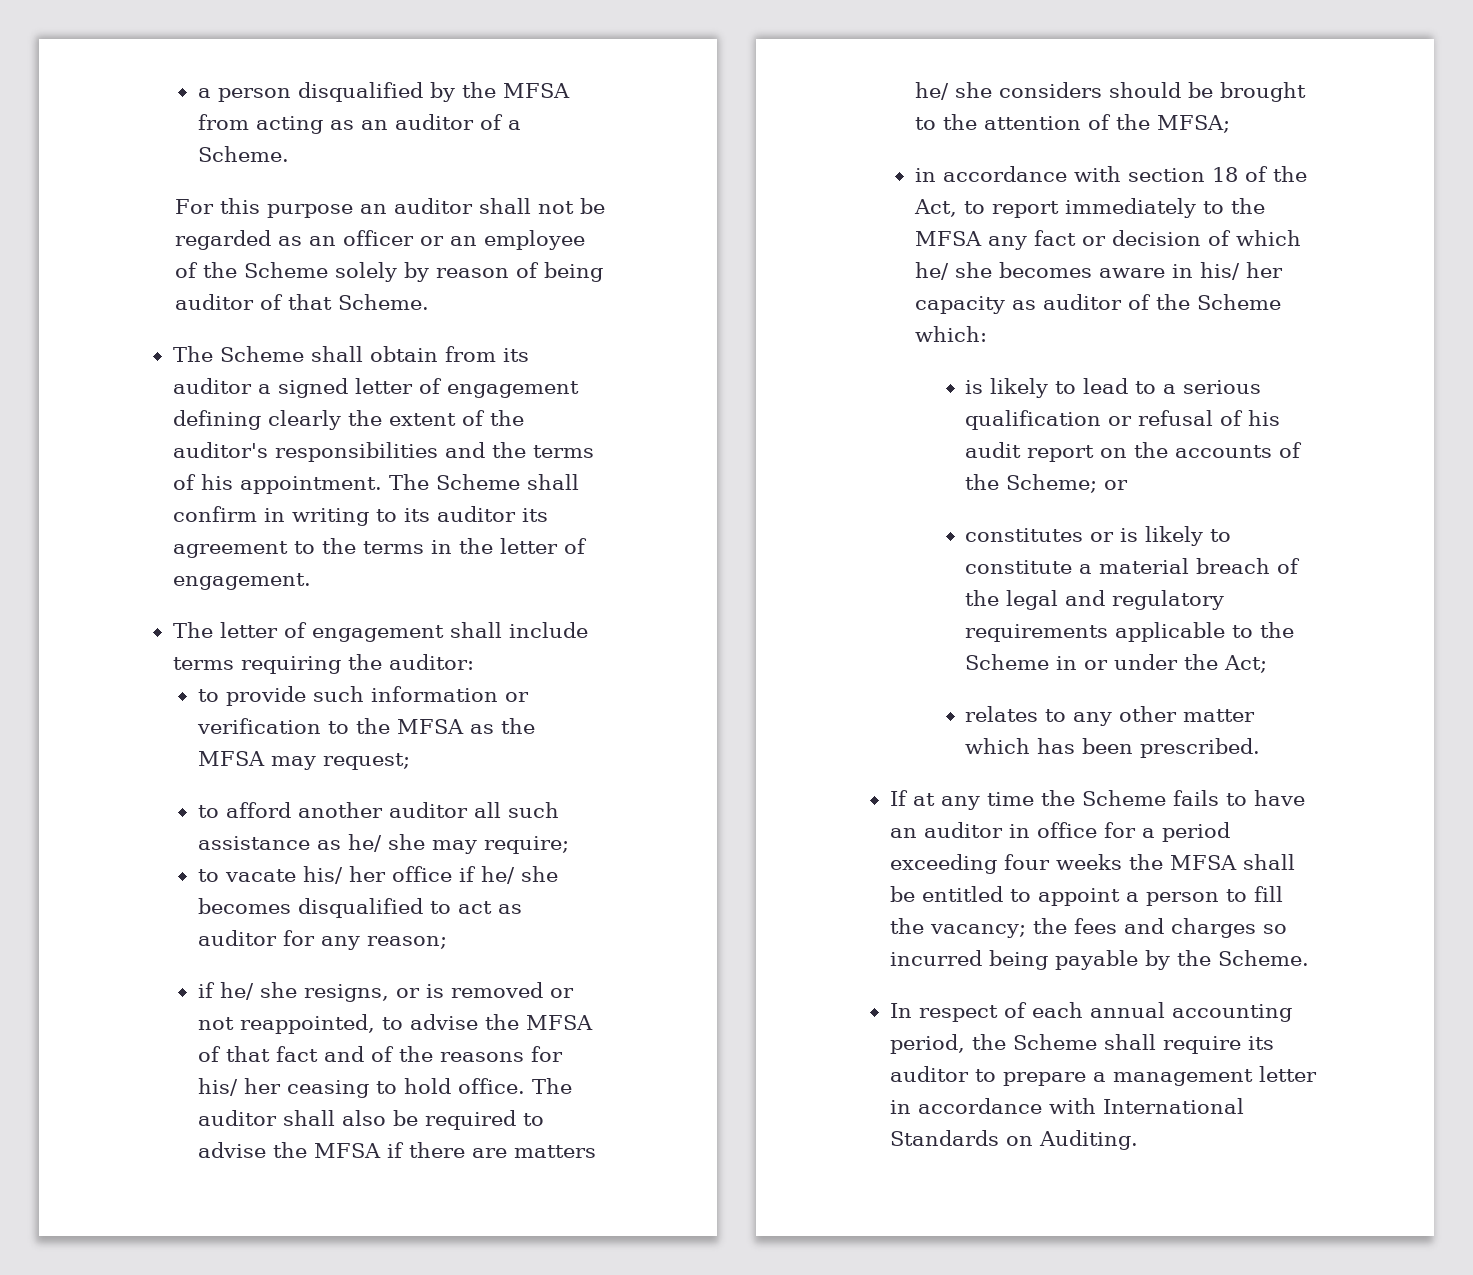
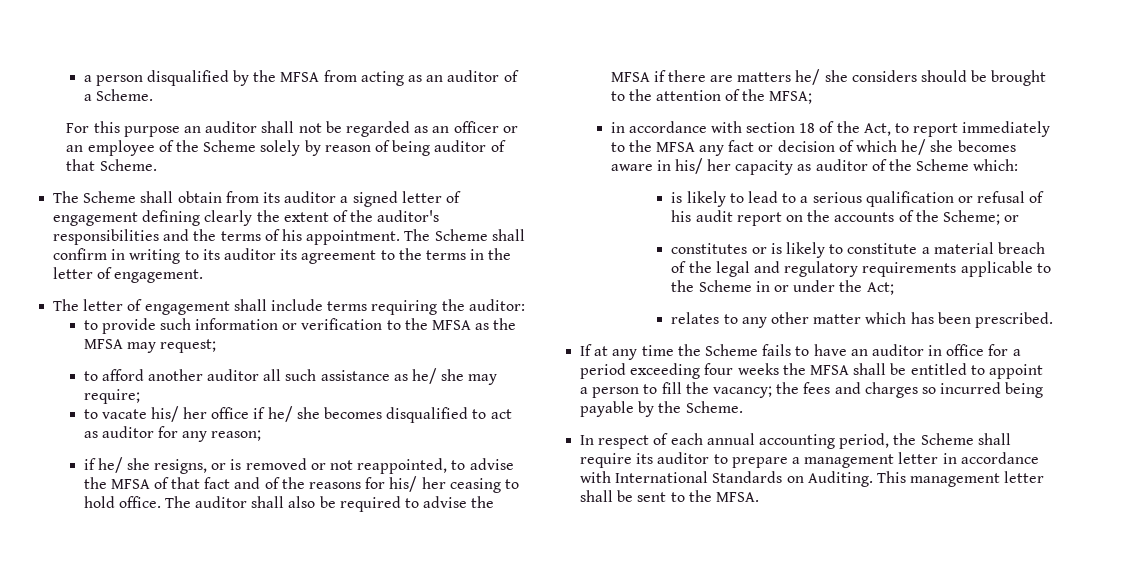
+ This management letter shall be sent to the MFSA.

